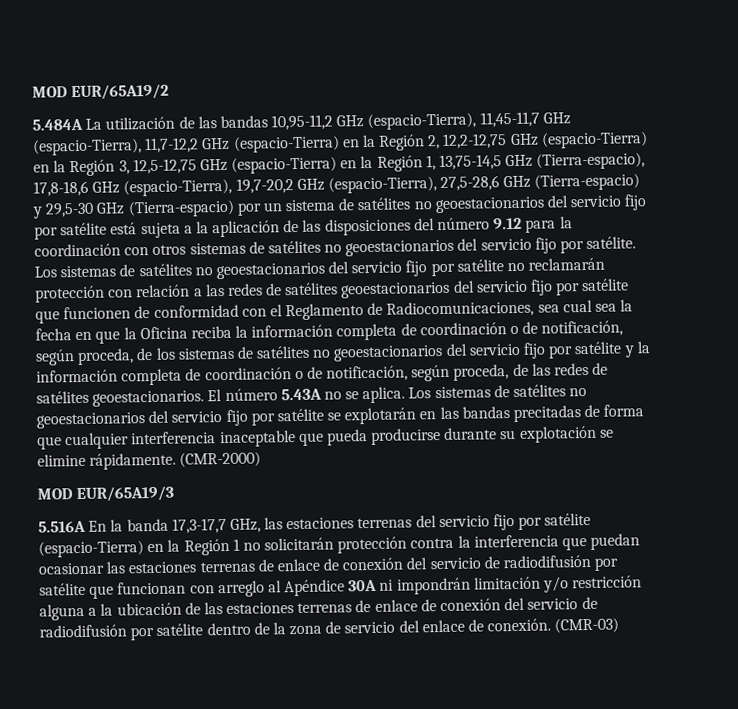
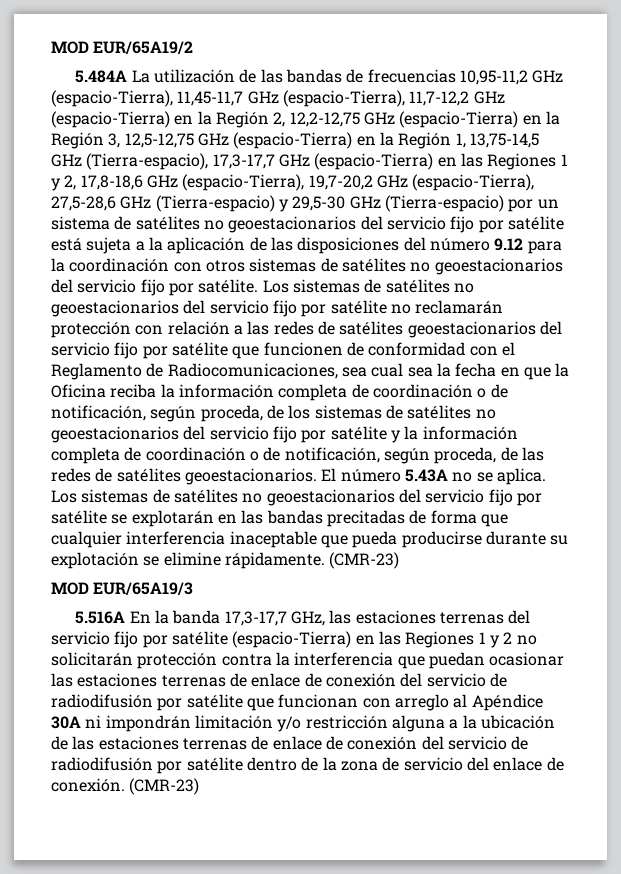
- 5.484A La utilización de las bandas 10,95-11,2 GHz (espacio-Tierra), 11,45-11,7 GHz (espacio-Tierra), 11,7-12,2 GHz (espacio-Tierra) en la Región 2, 12,2-12,75 GHz (espacio-Tierra) en la Región 3, 12,5-12,75 GHz (espacio-Tierra) en la Región 1, 13,75-14,5 GHz (Tierra-espacio), 17,8-18,6 GHz (espacio-Tierra), 19,7-20,2 GHz (espacio-Tierra), 27,5-28,6 GHz (Tierra-espacio) y 29,5-30 GHz (Tierra-espacio) por un sistema de satélites no geoestacionarios del servicio fijo por satélite está sujeta a la aplicación de las disposiciones del número 9.12 para la coordinación con otros sistemas de satélites no geoestacionarios del servicio fijo por satélite.
+ 5.484A La utilización de las bandas de frecuencias 10,95-11,2 GHz (espacio-Tierra), 11,45-11,7 GHz (espacio-Tierra), 11,7-12,2 GHz (espacio-Tierra) en la Región 2, 12,2-12,75 GHz (espacio-Tierra) en la Región 3, 12,5-12,75 GHz (espacio-Tierra) en la Región 1, 13,75-14,5 GHz (Tierra-espacio), 17,3-17,7 GHz (espacio-Tierra) en las Regiones 1 y 2, 17,8-18,6 GHz (espacio-Tierra), 19,7-20,2 GHz (espacio-Tierra), 27,5-28,6 GHz (Tierra-espacio) y 29,5-30 GHz (Tierra-espacio) por un sistema de satélites no geoestacionarios del servicio fijo por satélite está sujeta a la aplicación de las disposiciones del número 9.12 para la coordinación con otros sistemas de satélites no geoestacionarios del servicio fijo por satélite.
- Los sistemas de satélites no geoestacionarios del servicio fijo por satélite se explotarán en las bandas precitadas de forma que cualquier interferencia inaceptable que pueda producirse durante su explotación se elimine rápidamente. (CMR-2000)
+ Los sistemas de satélites no geoestacionarios del servicio fijo por satélite se explotarán en las bandas precitadas de forma que cualquier interferencia inaceptable que pueda producirse durante su explotación se elimine rápidamente. (CMR-23)
- 5.516A En la banda 17,3-17,7 GHz, las estaciones terrenas del servicio fijo por satélite (espacio-Tierra) en la Región 1 no solicitarán protección contra la interferencia que puedan ocasionar las estaciones terrenas de enlace de conexión del servicio de radiodifusión por satélite que funcionan con arreglo al Apéndice 30A ni impondrán limitación y/o restricción alguna a la ubicación de las estaciones terrenas de enlace de conexión del servicio de radiodifusión por satélite dentro de la zona de servicio del enlace de conexión. (CMR-03)
+ 5.516A En la banda 17,3-17,7 GHz, las estaciones terrenas del servicio fijo por satélite (espacio-Tierra) en las Regiones 1 y 2 no solicitarán protección contra la interferencia que puedan ocasionar las estaciones terrenas de enlace de conexión del servicio de radiodifusión por satélite que funcionan con arreglo al Apéndice 30A ni impondrán limitación y/o restricción alguna a la ubicación de las estaciones terrenas de enlace de conexión del servicio de radiodifusión por satélite dentro de la zona de servicio del enlace de conexión. (CMR-23)

